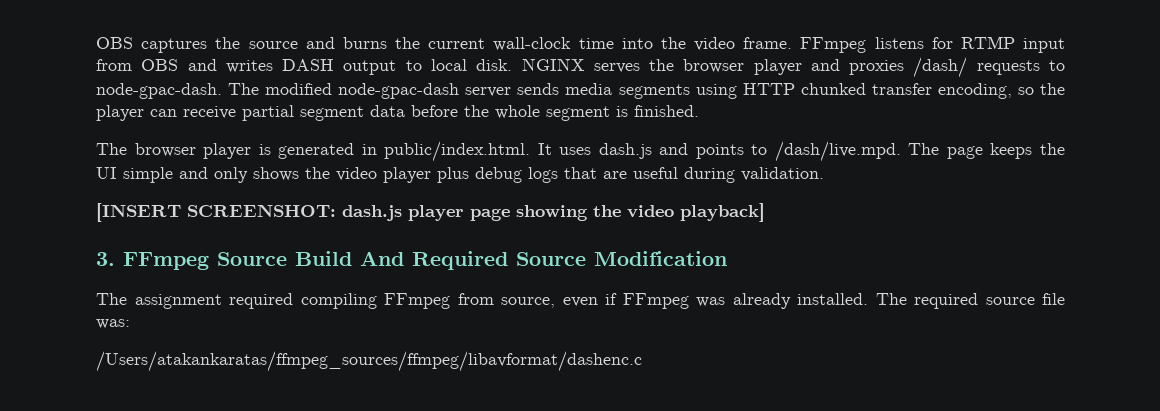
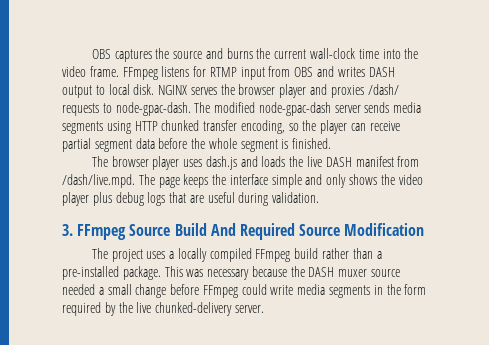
- The browser player is generated in public/index.html. It uses dash.js and points to /dash/live.mpd. The page keeps the UI simple and only shows the video player plus debug logs that are useful during validation.
+ The browser player uses dash.js and loads the live DASH manifest from /dash/live.mpd. The page keeps the interface simple and only shows the video player plus debug logs that are useful during validation.
- [INSERT SCREENSHOT: dash.js player page showing the video playback]
- The assignment required compiling FFmpeg from source, even if FFmpeg was already installed. The required source file was:
- /Users/atakankaratas/ffmpeg_sources/ffmpeg/libavformat/dashenc.c
+ The project uses a locally compiled FFmpeg build rather than a pre-installed package. This was necessary because the DASH muxer source needed a small change before FFmpeg could write media segments in the form required by the live chunked-delivery server.

